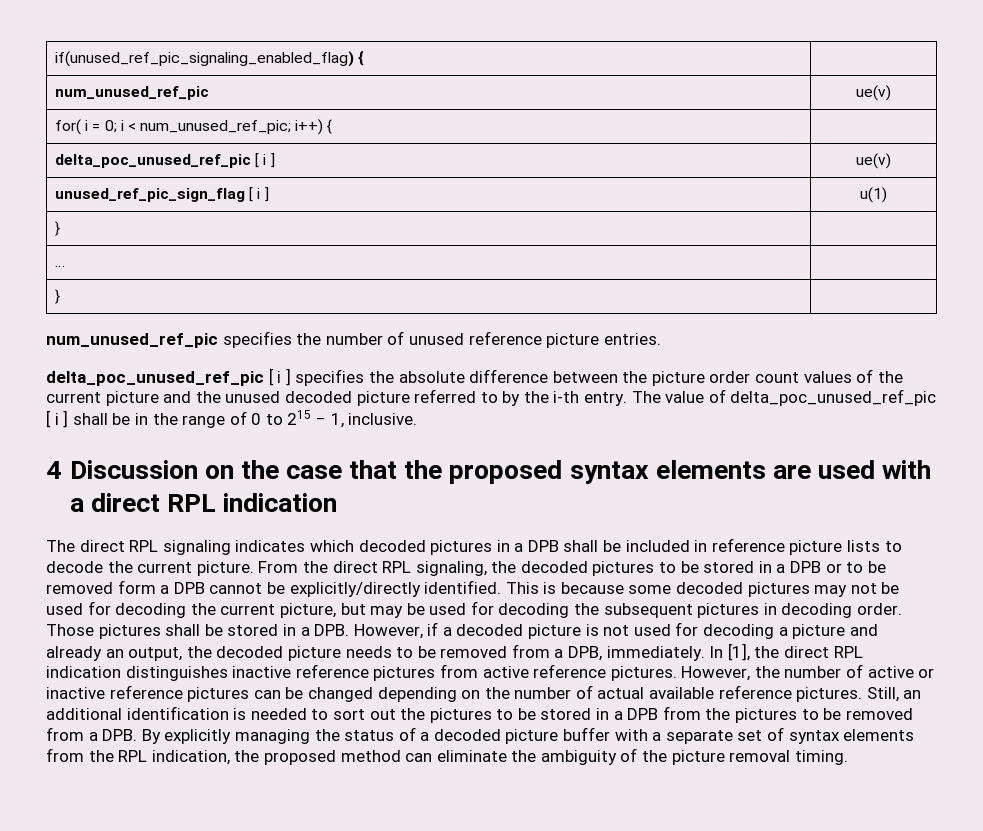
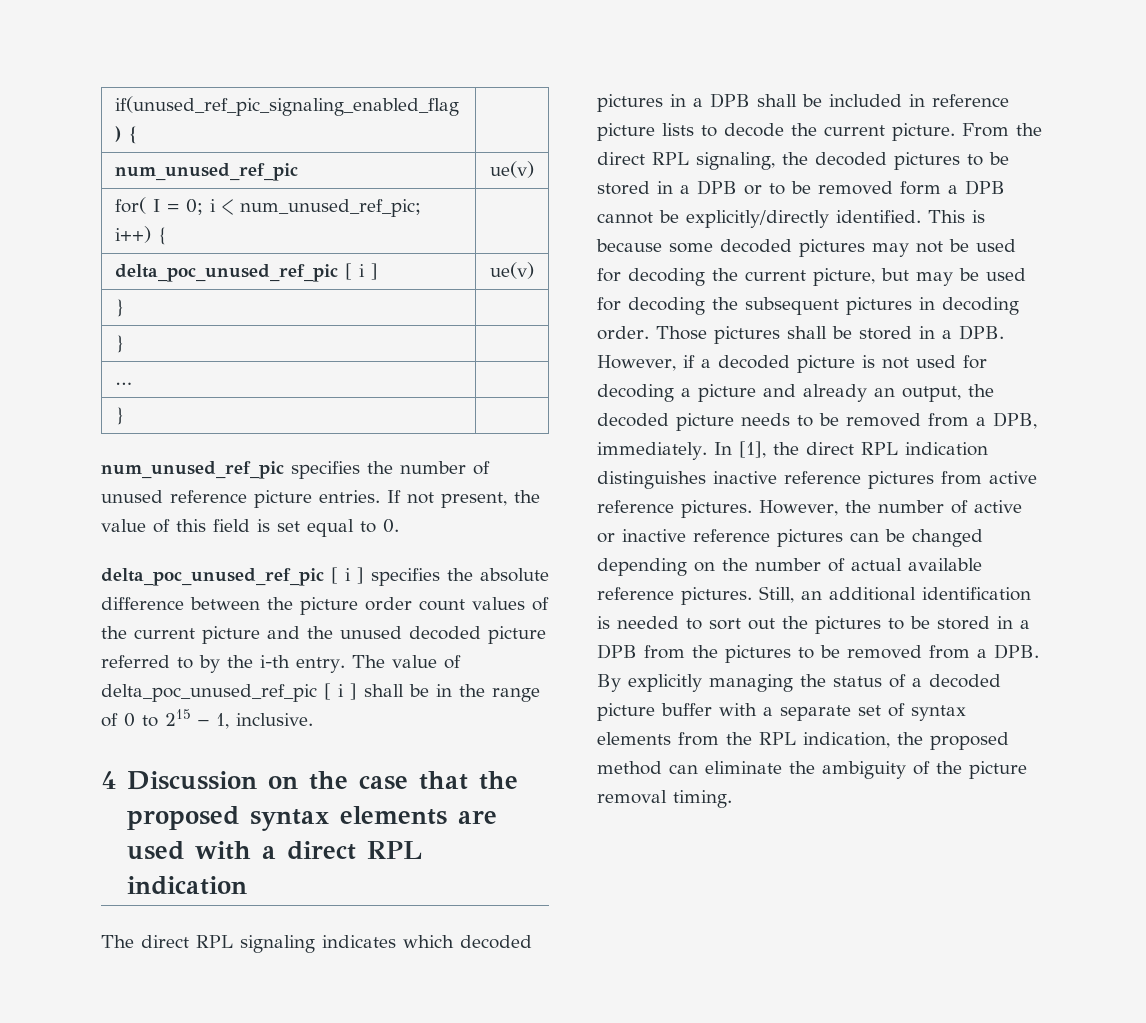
- for( i = 0; i < num_unused_ref_pic; i++) { |
+ for( I = 0; i < num_unused_ref_pic; i++) { |
  delta_poc_unused_ref_pic [ i ] | ue(v)
- unused_ref_pic_sign_flag [ i ] | u(1)
+ } |
+ If not present, the value of this field is set equal to 0.

